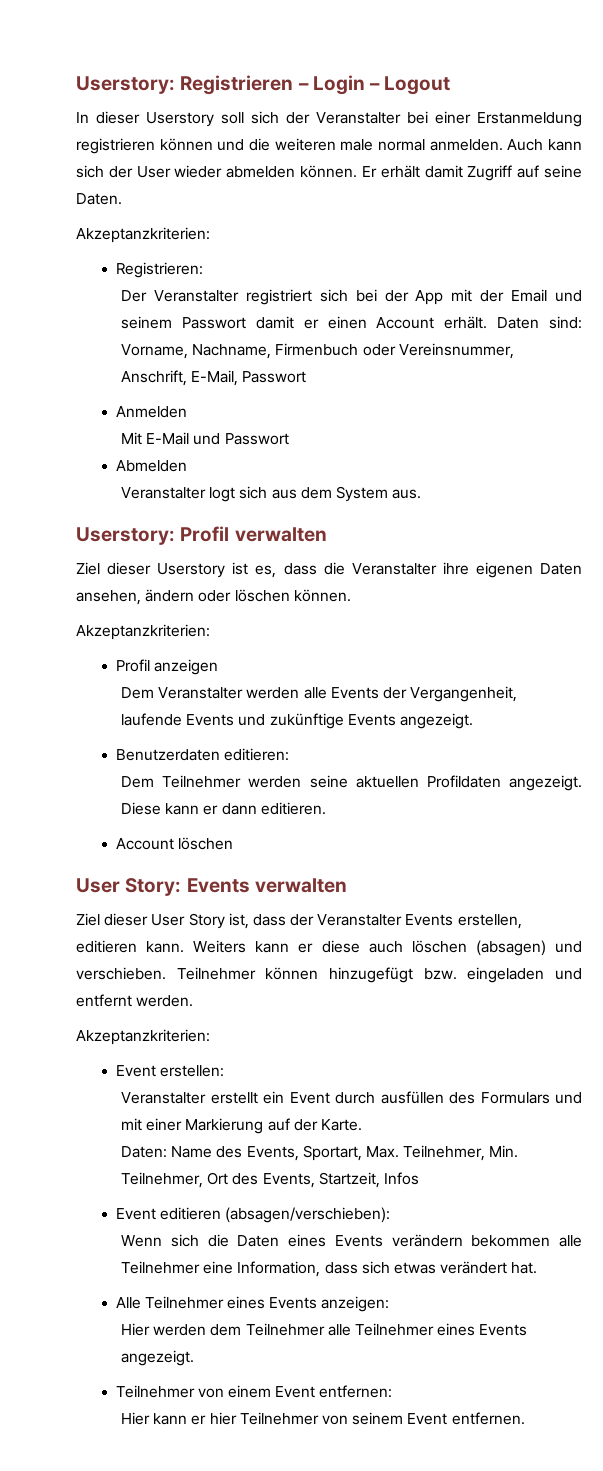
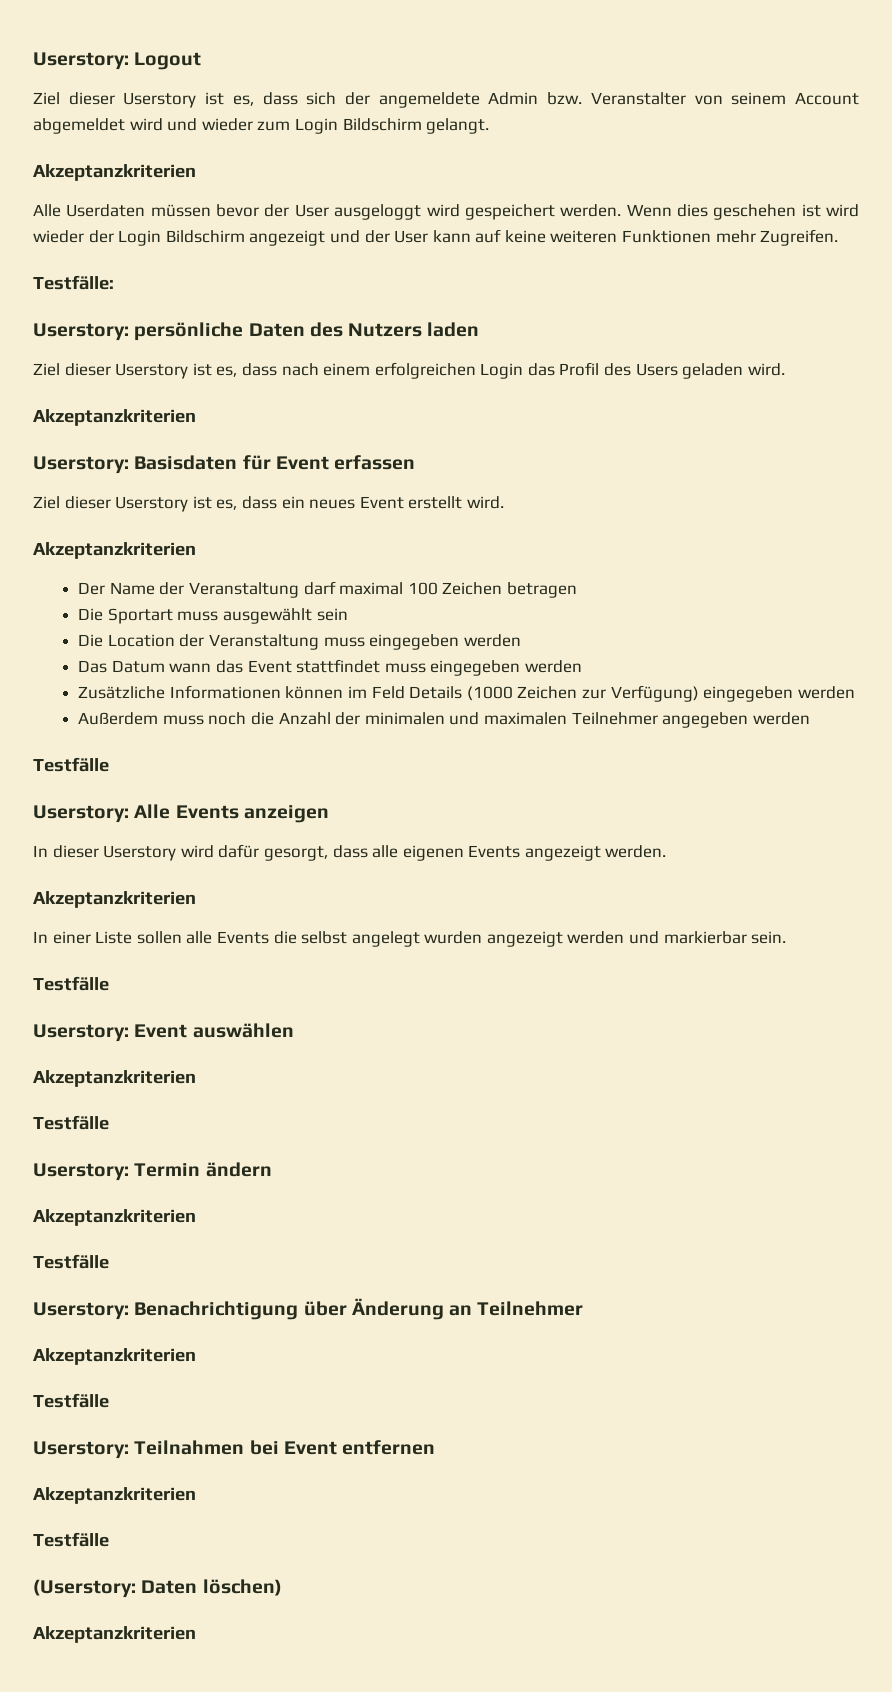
- Userstory: Registrieren – Login – Logout
- In dieser Userstory soll sich der Veranstalter bei einer Erstanmeldung registrieren können und die weiteren male normal anmelden. Auch kann sich der User wieder abmelden können. Er erhält damit Zugriff auf seine Daten.
- Akzeptanzkriterien:
- Registrieren:
- Der Veranstalter registriert sich bei der App mit der Email und seinem Passwort damit er einen Account erhält. Daten sind: Vorname, Nachname, Firmenbuch oder Vereinsnummer, Anschrift, E-Mail, Passwort
- Anmelden
- Mit E-Mail und Passwort
- Abmelden
- Veranstalter logt sich aus dem System aus.
- Userstory: Profil verwalten
- Ziel dieser Userstory ist es, dass die Veranstalter ihre eigenen Daten ansehen, ändern oder löschen können.
- Akzeptanzkriterien:
- Profil anzeigen
- Dem Veranstalter werden alle Events der Vergangenheit, laufende Events und zukünftige Events angezeigt.
- Benutzerdaten editieren:
- Dem Teilnehmer werden seine aktuellen Profildaten angezeigt. Diese kann er dann editieren.
- Account löschen
- User Story: Events verwalten
- Ziel dieser User Story ist, dass der Veranstalter Events erstellen, editieren kann. Weiters kann er diese auch löschen (absagen) und verschieben. Teilnehmer können hinzugefügt bzw. eingeladen und entfernt werden.
- Akzeptanzkriterien:
- Event erstellen:
- Veranstalter erstellt ein Event durch ausfüllen des Formulars und mit einer Markierung auf der Karte.
- Daten: Name des Events, Sportart, Max. Teilnehmer, Min. Teilnehmer, Ort des Events, Startzeit, Infos
- Event editieren (absagen/verschieben):
- Wenn sich die Daten eines Events verändern bekommen alle Teilnehmer eine Information, dass sich etwas verändert hat.
- Alle Teilnehmer eines Events anzeigen:
- Hier werden dem Teilnehmer alle Teilnehmer eines Events angezeigt.
- Teilnehmer von einem Event entfernen:
- Hier kann er hier Teilnehmer von seinem Event entfernen.
+ Userstory: Logout
+ Ziel dieser Userstory ist es, dass sich der angemeldete Admin bzw. Veranstalter von seinem Account abgemeldet wird und wieder zum Login Bildschirm gelangt.
+ Akzeptanzkriterien
+ Alle Userdaten müssen bevor der User ausgeloggt wird gespeichert werden. Wenn dies geschehen ist wird wieder der Login Bildschirm angezeigt und der User kann auf keine weiteren Funktionen mehr Zugreifen.
+ Testfälle:
+ Userstory: persönliche Daten des Nutzers laden
+ Ziel dieser Userstory ist es, dass nach einem erfolgreichen Login das Profil des Users geladen wird.
+ Akzeptanzkriterien
+ Userstory: Basisdaten für Event erfassen
+ Ziel dieser Userstory ist es, dass ein neues Event erstellt wird.
+ Akzeptanzkriterien
+ Der Name der Veranstaltung darf maximal 100 Zeichen betragen
+ Die Sportart muss ausgewählt sein
+ Die Location der Veranstaltung muss eingegeben werden
+ Das Datum wann das Event stattfindet muss eingegeben werden
+ Zusätzliche Informationen können im Feld Details (1000 Zeichen zur Verfügung) eingegeben werden
+ Außerdem muss noch die Anzahl der minimalen und maximalen Teilnehmer angegeben werden
+ Testfälle
+ Userstory: Alle Events anzeigen
+ In dieser Userstory wird dafür gesorgt, dass alle eigenen Events angezeigt werden.
+ Akzeptanzkriterien
+ In einer Liste sollen alle Events die selbst angelegt wurden angezeigt werden und markierbar sein.
+ Testfälle
+ Userstory: Event auswählen
+ Akzeptanzkriterien
+ Testfälle
+ Userstory: Termin ändern
+ Akzeptanzkriterien
+ Testfälle
+ Userstory: Benachrichtigung über Änderung an Teilnehmer
+ Akzeptanzkriterien
+ Testfälle
+ Userstory: Teilnahmen bei Event entfernen
+ Akzeptanzkriterien
+ Testfälle
+ (Userstory: Daten löschen)
+ Akzeptanzkriterien

